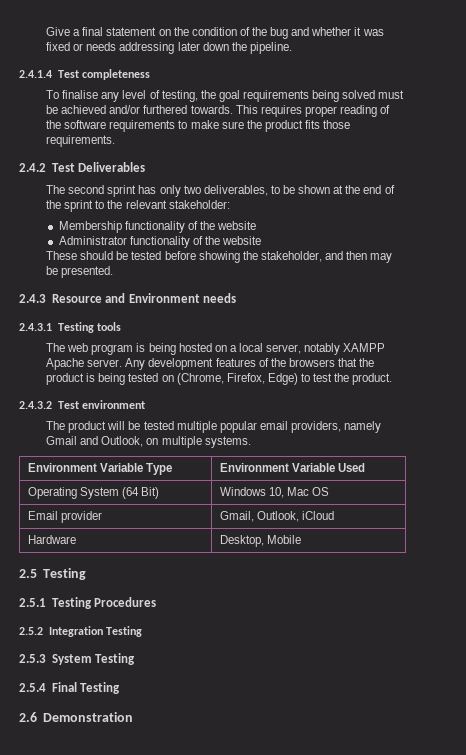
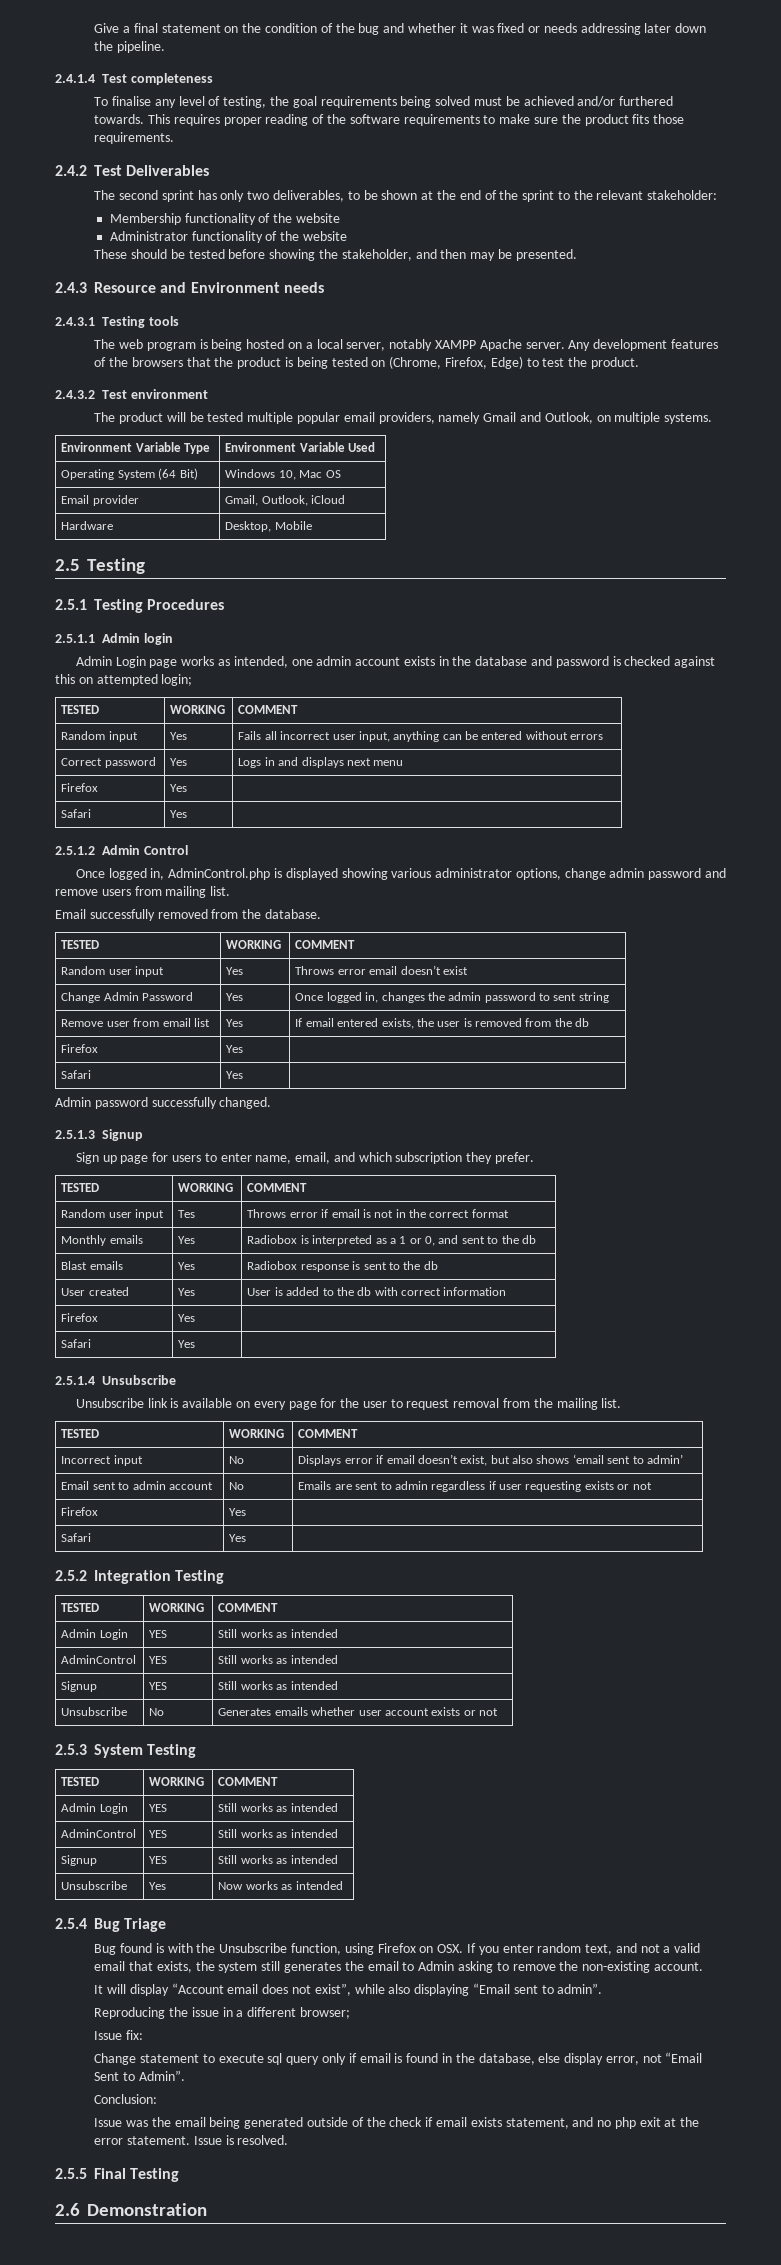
+ 2.5.1.1 Admin login
+ Admin Login page works as intended, one admin account exists in the database and password is checked against this on attempted login;
+ TESTED | WORKING | COMMENT
+ Random input | Yes | Fails all incorrect user input, anything can be entered without errors
+ Correct password | Yes | Logs in and displays next menu
+ Firefox | Yes |
+ Safari | Yes |
+ 2.5.1.2 Admin Control
+ Once logged in, AdminControl.php is displayed showing various administrator options, change admin password and remove users from mailing list.
+ Email successfully removed from the database.
+ TESTED | WORKING | COMMENT
+ Random user input | Yes | Throws error email doesn’t exist
+ Change Admin Password | Yes | Once logged in, changes the admin password to sent string
+ Remove user from email list | Yes | If email entered exists, the user is removed from the db
+ Firefox | Yes |
+ Safari | Yes |
+ Admin password successfully changed.
+ 2.5.1.3 Signup
+ Sign up page for users to enter name, email, and which subscription they prefer.
+ TESTED | WORKING | COMMENT
+ Random user input | Tes | Throws error if email is not in the correct format
+ Monthly emails | Yes | Radiobox is interpreted as a 1 or 0, and sent to the db
+ Blast emails | Yes | Radiobox response is sent to the db
+ User created | Yes | User is added to the db with correct information
+ Firefox | Yes |
+ Safari | Yes |
+ 2.5.1.4 Unsubscribe
+ Unsubscribe link is available on every page for the user to request removal from the mailing list.
+ TESTED | WORKING | COMMENT
+ Incorrect input | No | Displays error if email doesn’t exist, but also shows ‘email sent to admin’
+ Email sent to admin account | No | Emails are sent to admin regardless if user requesting exists or not
+ Firefox | Yes |
+ Safari | Yes |
  2.5.2 Integration Testing
+ TESTED | WORKING | COMMENT
+ Admin Login | YES | Still works as intended
+ AdminControl | YES | Still works as intended
+ Signup | YES | Still works as intended
+ Unsubscribe | No | Generates emails whether user account exists or not
  2.5.3 System Testing
- 2.5.4 Final Testing
+ TESTED | WORKING | COMMENT
+ Admin Login | YES | Still works as intended
+ AdminControl | YES | Still works as intended
+ Signup | YES | Still works as intended
+ Unsubscribe | Yes | Now works as intended
+ 2.5.4 Bug Triage
+ Bug found is with the Unsubscribe function, using Firefox on OSX. If you enter random text, and not a valid email that exists, the system still generates the email to Admin asking to remove the non-existing account.
+ It will display “Account email does not exist”, while also displaying “Email sent to admin”.
+ Reproducing the issue in a different browser;
+ Issue fix:
+ Change statement to execute sql query only if email is found in the database, else display error, not “Email Sent to Admin”.
+ Conclusion:
+ Issue was the email being generated outside of the check if email exists statement, and no php exit at the error statement. Issue is resolved.
+ 2.5.5 Final Testing

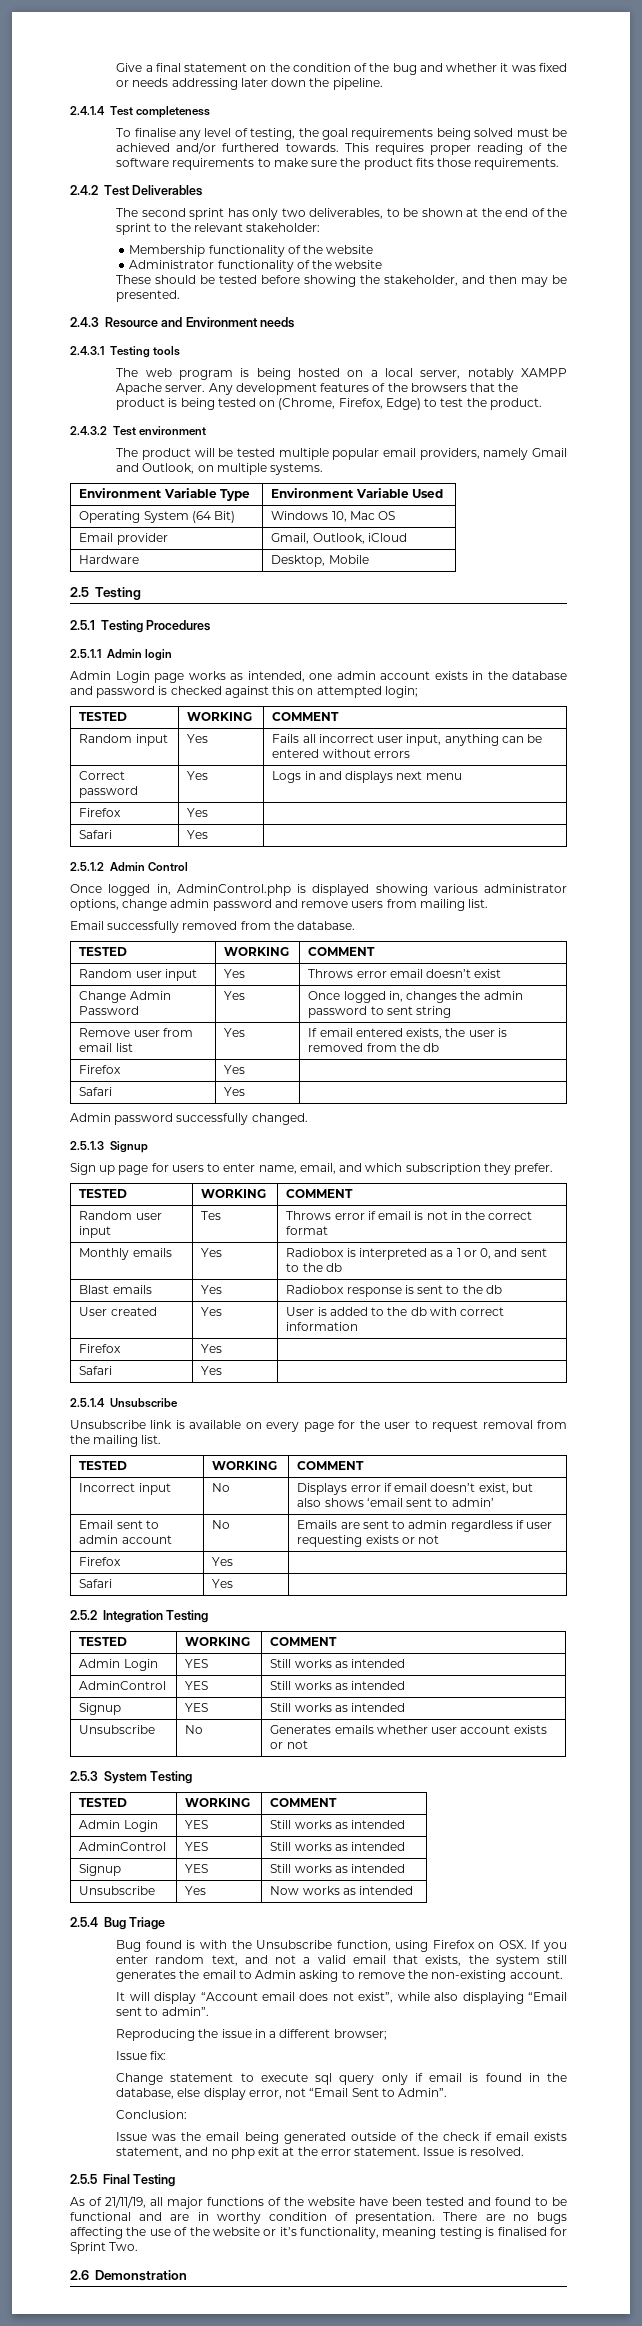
+ As of 21/11/19, all major functions of the website have been tested and found to be functional and are in worthy condition of presentation. There are no bugs affecting the use of the website or it’s functionality, meaning testing is finalised for Sprint Two.

